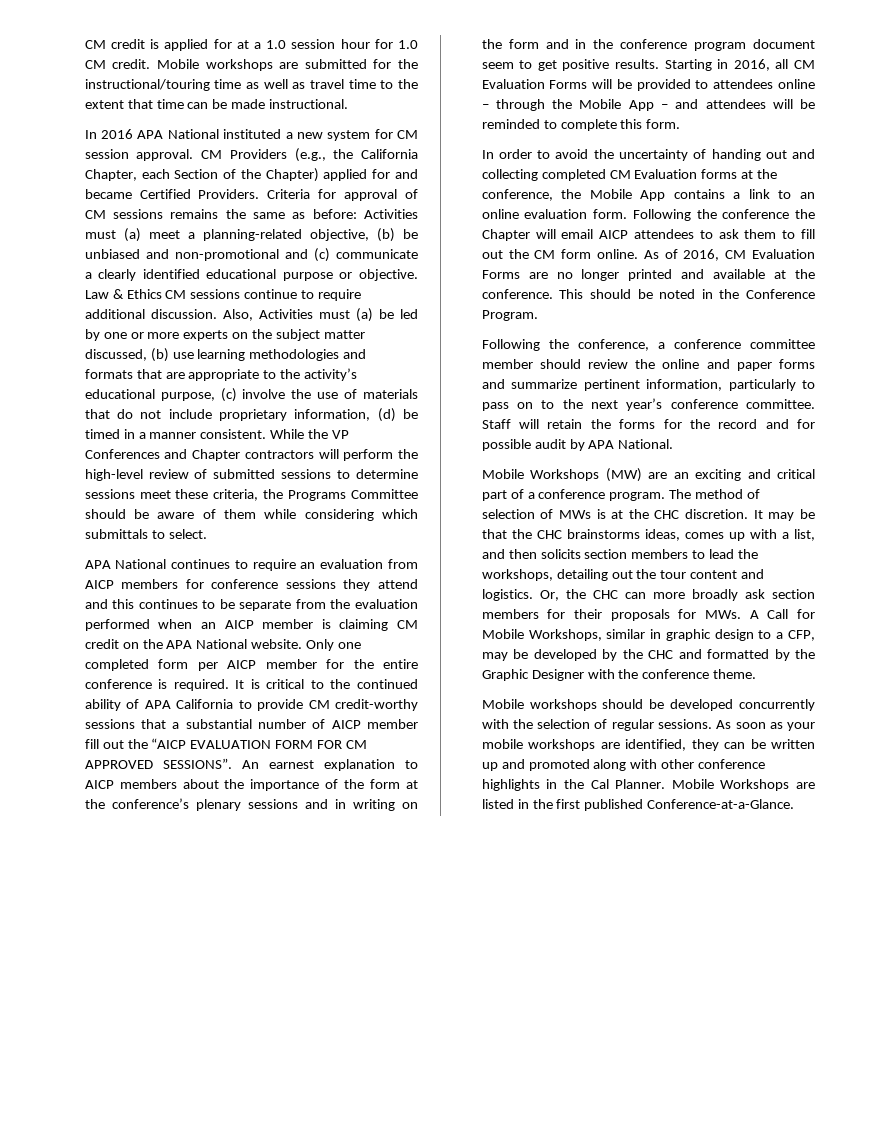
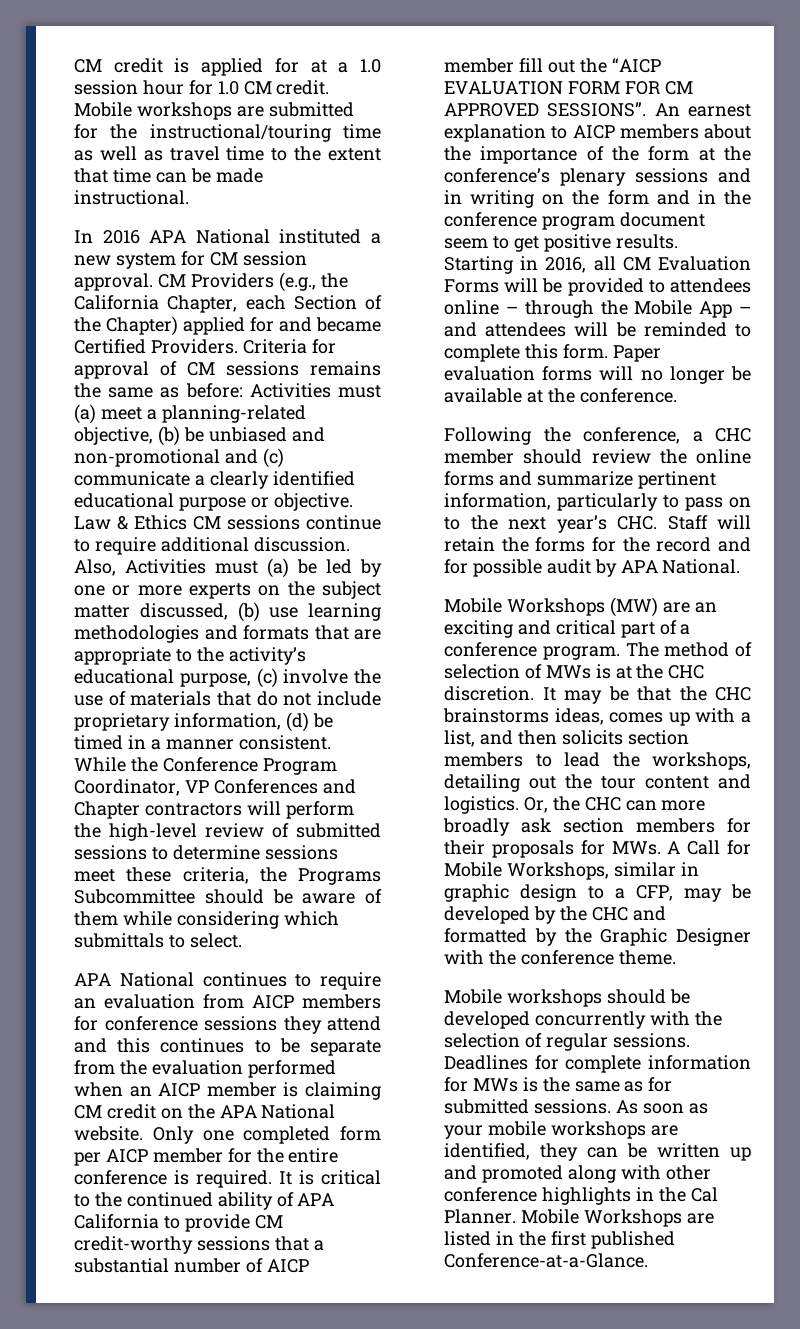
- While the VP Conferences and Chapter contractors will perform the high-level review of submitted sessions to determine sessions meet these criteria, the Programs Committee should be aware of them while considering which submittals to select.
+ While the Conference Program Coordinator, VP Conferences and Chapter contractors will perform the high-level review of submitted sessions to determine sessions meet these criteria, the Programs Subcommittee should be aware of them while considering which submittals to select.
- Starting in 2016, all CM Evaluation Forms will be provided to attendees online – through the Mobile App – and attendees will be reminded to complete this form.
- In order to avoid the uncertainty of handing out and collecting completed CM Evaluation forms at the conference, the Mobile App contains a link to an online evaluation form. Following the conference the Chapter will email AICP attendees to ask them to fill out the CM form online. As of 2016, CM Evaluation Forms are no longer printed and available at the conference. This should be noted in the Conference Program.
+ Starting in 2016, all CM Evaluation Forms will be provided to attendees online – through the Mobile App – and attendees will be reminded to complete this form. Paper evaluation forms will no longer be available at the conference.
- Following the conference, a conference committee member should review the online and paper forms and summarize pertinent information, particularly to pass on to the next year’s conference committee. Staff will retain the forms for the record and for possible audit by APA National.
+ Following the conference, a CHC member should review the online forms and summarize pertinent information, particularly to pass on to the next year’s CHC. Staff will retain the forms for the record and for possible audit by APA National.
+ Deadlines for complete information for MWs is the same as for submitted sessions.

